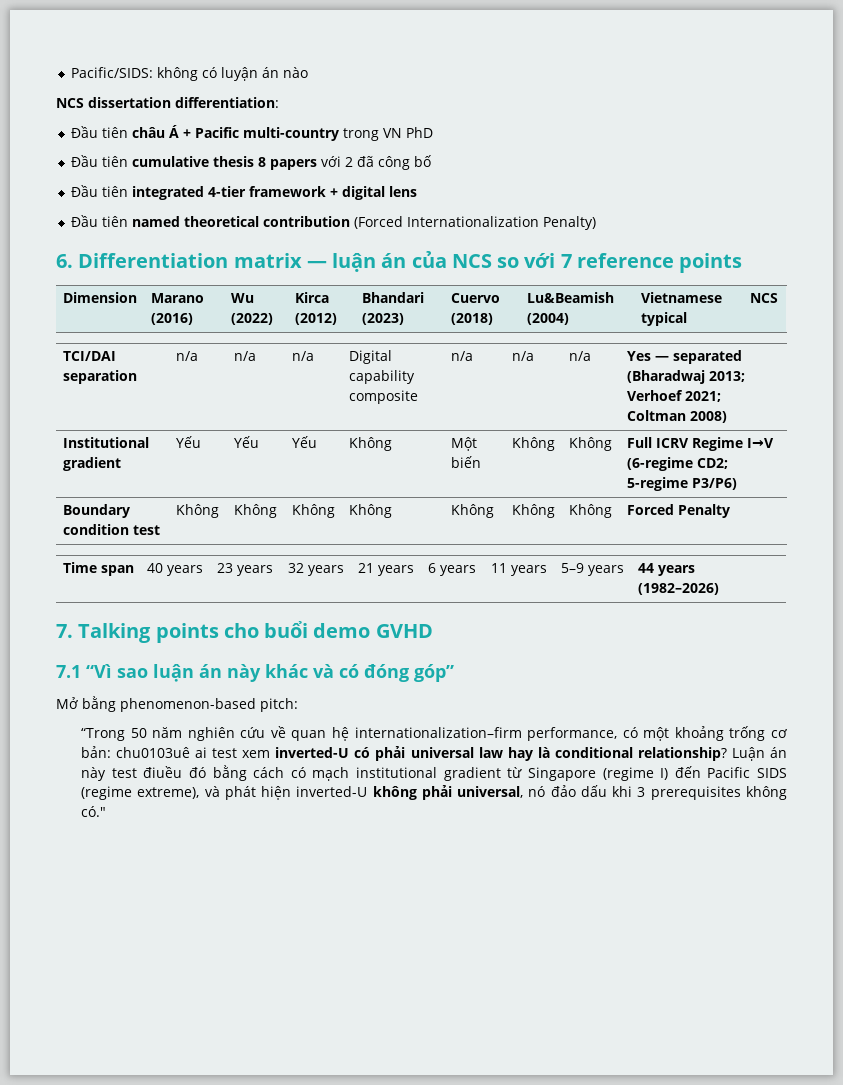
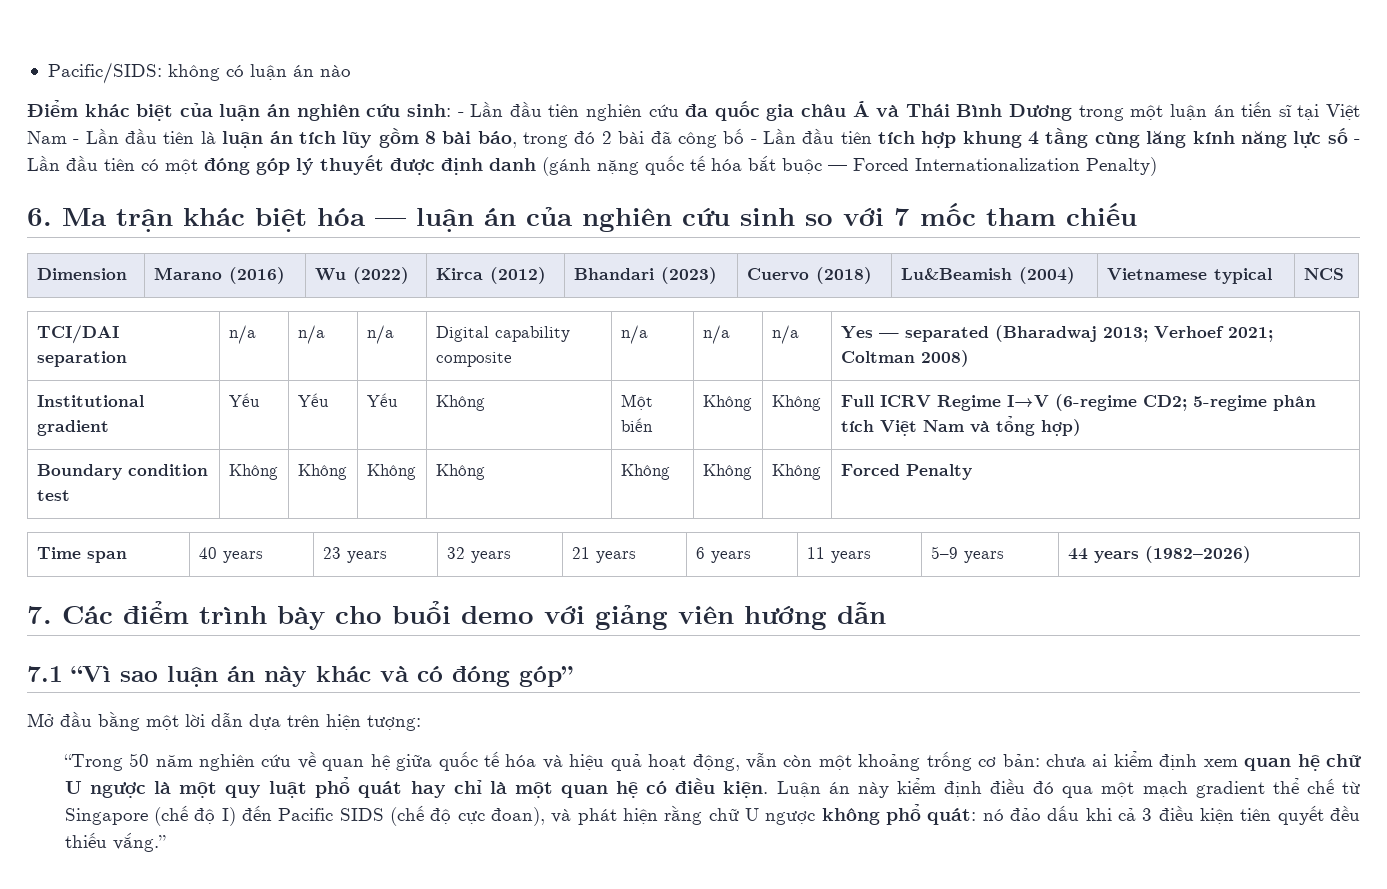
- Pacific/SIDS: không có luyận án nào
+ Pacific/SIDS: không có luận án nào
- NCS dissertation differentiation:
- Đầu tiên châu Á + Pacific multi-country trong VN PhD
- Đầu tiên cumulative thesis 8 papers với 2 đã công bố
- Đầu tiên integrated 4-tier framework + digital lens
- Đầu tiên named theoretical contribution (Forced Internationalization Penalty)
- 6. Differentiation matrix — luận án của NCS so với 7 reference points
+ Điểm khác biệt của luận án nghiên cứu sinh: - Lần đầu tiên nghiên cứu đa quốc gia châu Á và Thái Bình Dương trong một luận án tiến sĩ tại Việt Nam - Lần đầu tiên là luận án tích lũy gồm 8 bài báo, trong đó 2 bài đã công bố - Lần đầu tiên tích hợp khung 4 tầng cùng lăng kính năng lực số - Lần đầu tiên có một đóng góp lý thuyết được định danh (gánh nặng quốc tế hóa bắt buộc — Forced Internationalization Penalty)
+ 6. Ma trận khác biệt hóa — luận án của nghiên cứu sinh so với 7 mốc tham chiếu
- Institutional gradient | Yếu | Yếu | Yếu | Không | Một biến | Không | Không | Full ICRV Regime I→V (6-regime CD2; 5-regime P3/P6)
+ Institutional gradient | Yếu | Yếu | Yếu | Không | Một biến | Không | Không | Full ICRV Regime I→V (6-regime CD2; 5-regime phân tích Việt Nam và tổng hợp)
- 7. Talking points cho buổi demo GVHD
+ 7. Các điểm trình bày cho buổi demo với giảng viên hướng dẫn
- Mở bằng phenomenon-based pitch:
+ Mở đầu bằng một lời dẫn dựa trên hiện tượng:
- “Trong 50 năm nghiên cứu về quan hệ internationalization–firm performance, có một khoảng trống cơ bản: chu0103uê ai test xem inverted-U có phải universal law hay là conditional relationship? Luận án này test điuều đó bằng cách có mạch institutional gradient từ Singapore (regime I) đến Pacific SIDS (regime extreme), và phát hiện inverted-U không phải universal, nó đảo dấu khi 3 prerequisites không có."
+ “Trong 50 năm nghiên cứu về quan hệ giữa quốc tế hóa và hiệu quả hoạt động, vẫn còn một khoảng trống cơ bản: chưa ai kiểm định xem quan hệ chữ U ngược là một quy luật phổ quát hay chỉ là một quan hệ có điều kiện. Luận án này kiểm định điều đó qua một mạch gradient thể chế từ Singapore (chế độ I) đến Pacific SIDS (chế độ cực đoan), và phát hiện rằng chữ U ngược không phổ quát: nó đảo dấu khi cả 3 điều kiện tiên quyết đều thiếu vắng.”

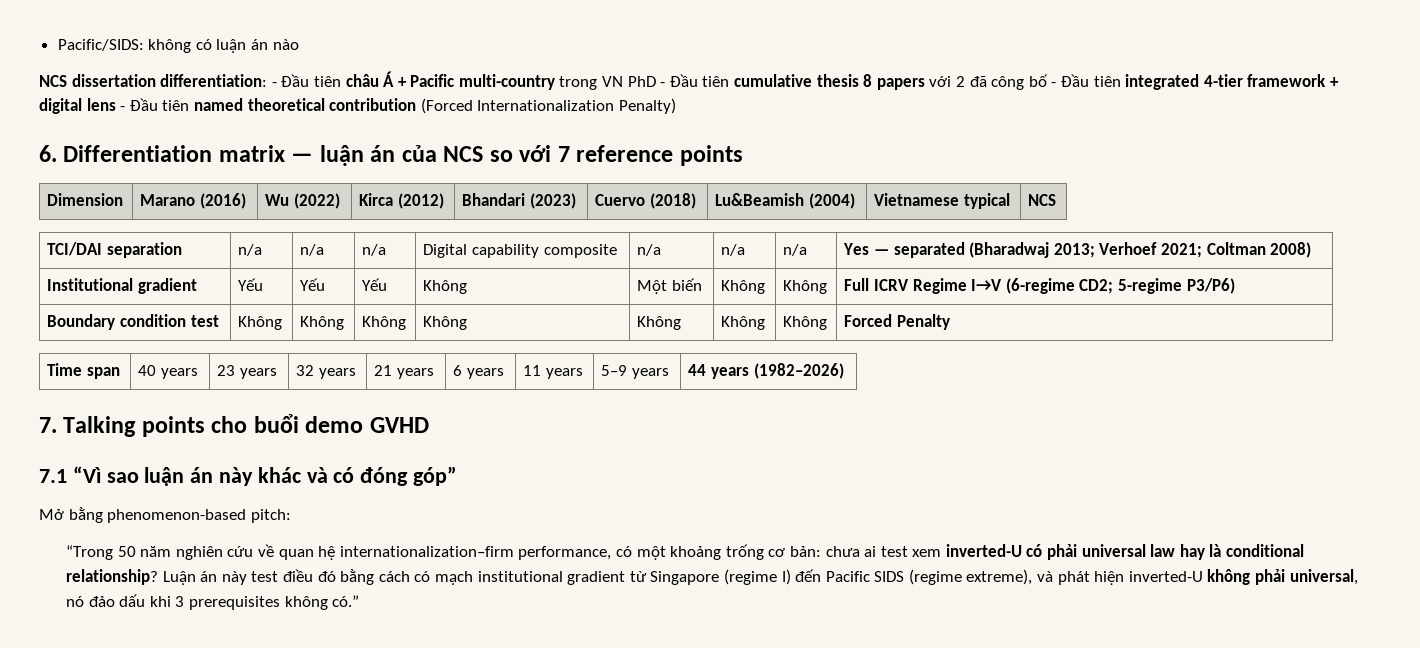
- Điểm khác biệt của luận án nghiên cứu sinh: - Lần đầu tiên nghiên cứu đa quốc gia châu Á và Thái Bình Dương trong một luận án tiến sĩ tại Việt Nam - Lần đầu tiên là luận án tích lũy gồm 8 bài báo, trong đó 2 bài đã công bố - Lần đầu tiên tích hợp khung 4 tầng cùng lăng kính năng lực số - Lần đầu tiên có một đóng góp lý thuyết được định danh (gánh nặng quốc tế hóa bắt buộc — Forced Internationalization Penalty)
- 6. Ma trận khác biệt hóa — luận án của nghiên cứu sinh so với 7 mốc tham chiếu
+ NCS dissertation differentiation: - Đầu tiên châu Á + Pacific multi-country trong VN PhD - Đầu tiên cumulative thesis 8 papers với 2 đã công bố - Đầu tiên integrated 4-tier framework + digital lens - Đầu tiên named theoretical contribution (Forced Internationalization Penalty)
+ 6. Differentiation matrix — luận án của NCS so với 7 reference points
- Institutional gradient | Yếu | Yếu | Yếu | Không | Một biến | Không | Không | Full ICRV Regime I→V (6-regime CD2; 5-regime phân tích Việt Nam và tổng hợp)
+ Institutional gradient | Yếu | Yếu | Yếu | Không | Một biến | Không | Không | Full ICRV Regime I→V (6-regime CD2; 5-regime P3/P6)
- 7. Các điểm trình bày cho buổi demo với giảng viên hướng dẫn
+ 7. Talking points cho buổi demo GVHD
- Mở đầu bằng một lời dẫn dựa trên hiện tượng:
+ Mở bằng phenomenon-based pitch:
- “Trong 50 năm nghiên cứu về quan hệ giữa quốc tế hóa và hiệu quả hoạt động, vẫn còn một khoảng trống cơ bản: chưa ai kiểm định xem quan hệ chữ U ngược là một quy luật phổ quát hay chỉ là một quan hệ có điều kiện. Luận án này kiểm định điều đó qua một mạch gradient thể chế từ Singapore (chế độ I) đến Pacific SIDS (chế độ cực đoan), và phát hiện rằng chữ U ngược không phổ quát: nó đảo dấu khi cả 3 điều kiện tiên quyết đều thiếu vắng.”
+ “Trong 50 năm nghiên cứu về quan hệ internationalization–firm performance, có một khoảng trống cơ bản: chưa ai test xem inverted-U có phải universal law hay là conditional relationship? Luận án này test điều đó bằng cách có mạch institutional gradient từ Singapore (regime I) đến Pacific SIDS (regime extreme), và phát hiện inverted-U không phải universal, nó đảo dấu khi 3 prerequisites không có.”

